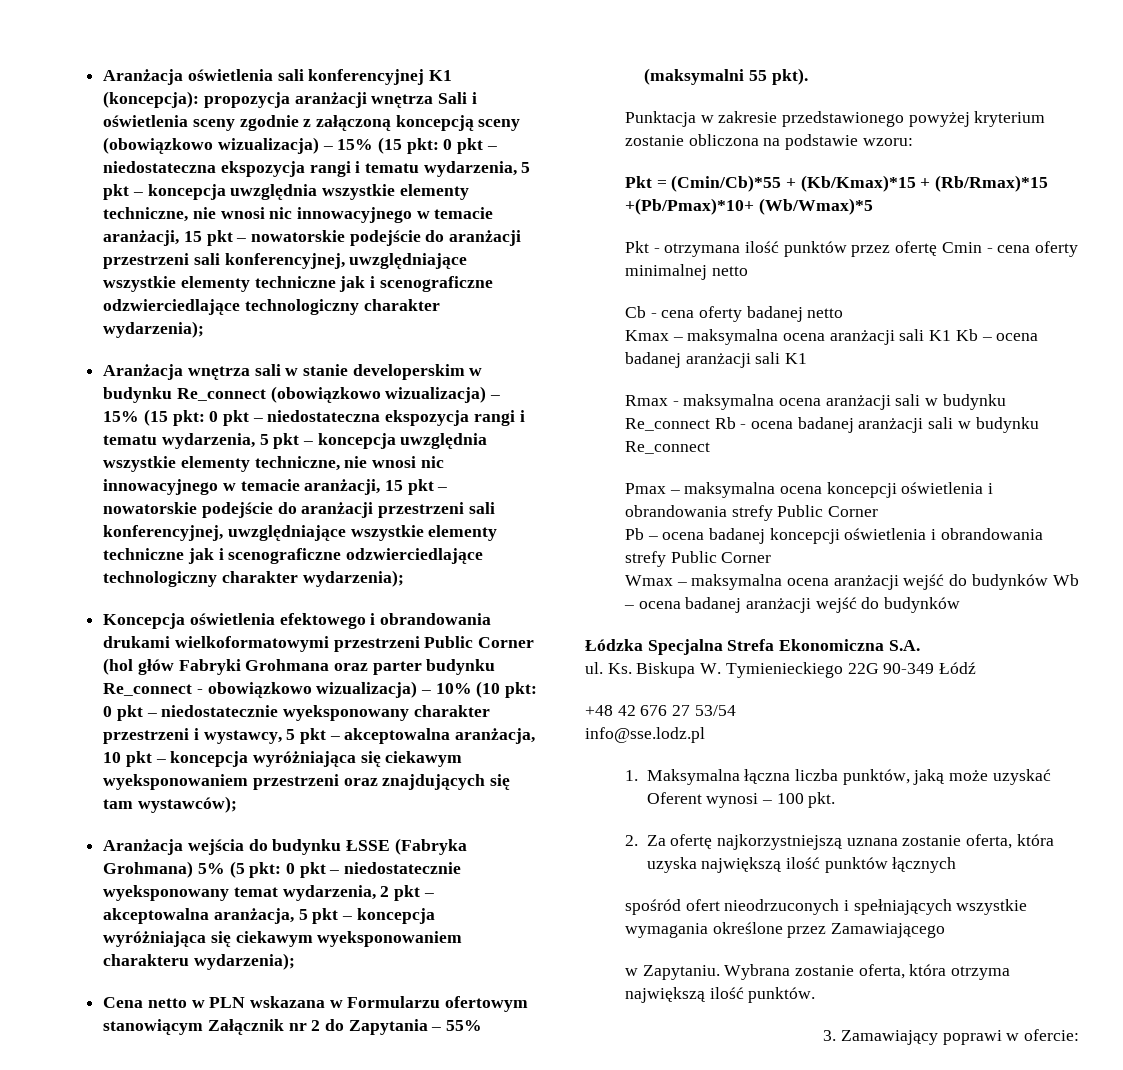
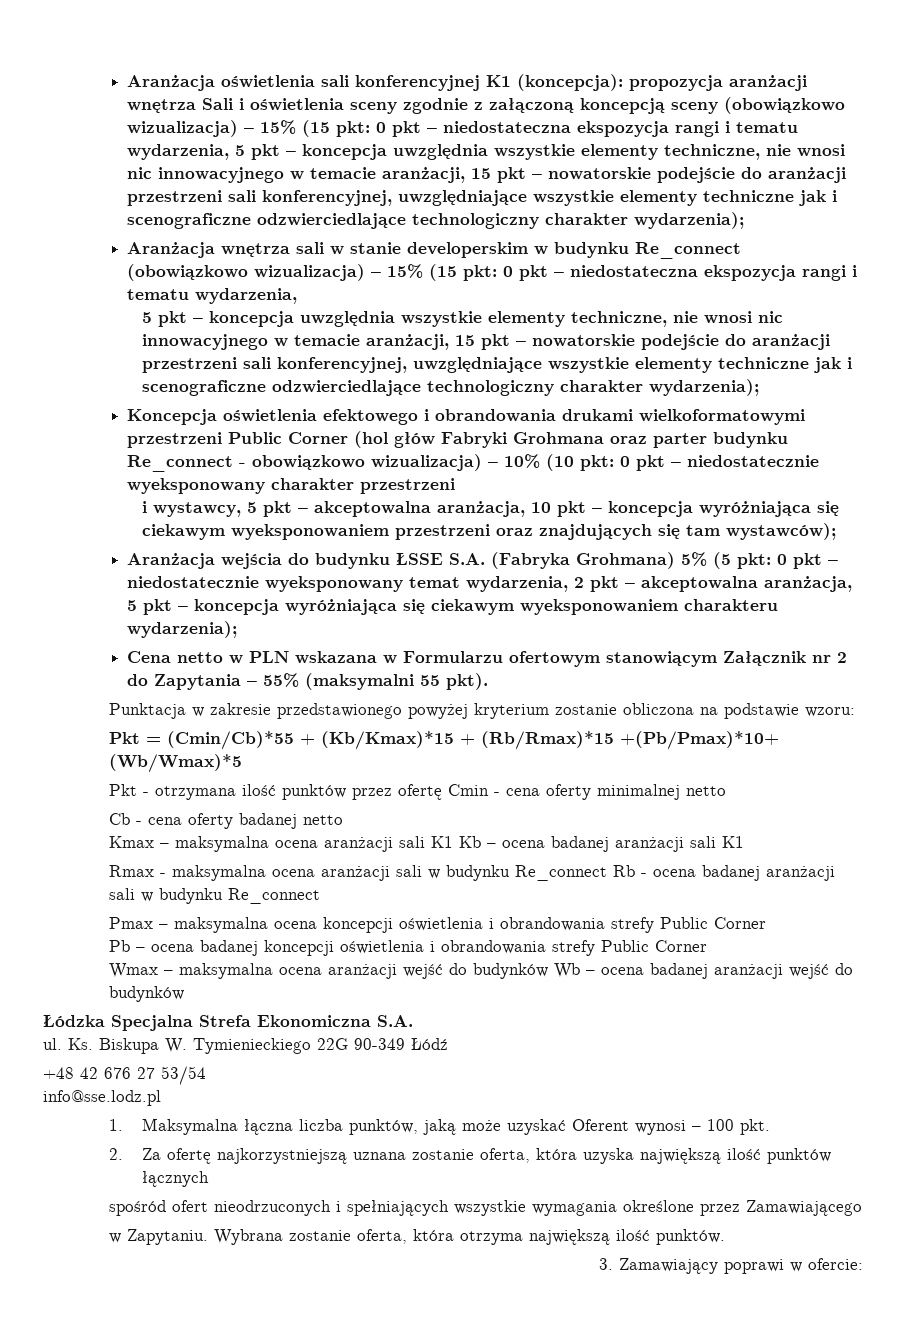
- Aranżacja wnętrza sali w stanie developerskim w budynku Re_connect (obowiązkowo wizualizacja) – 15% (15 pkt: 0 pkt – niedostateczna ekspozycja rangi i tematu wydarzenia, 5 pkt – koncepcja uwzględnia wszystkie elementy techniczne, nie wnosi nic innowacyjnego w temacie aranżacji, 15 pkt – nowatorskie podejście do aranżacji przestrzeni sali konferencyjnej, uwzględniające wszystkie elementy techniczne jak i scenograficzne odzwierciedlające technologiczny charakter wydarzenia);
+ Aranżacja wnętrza sali w stanie developerskim w budynku Re_connect (obowiązkowo wizualizacja) – 15% (15 pkt: 0 pkt – niedostateczna ekspozycja rangi i tematu wydarzenia,
+ 5 pkt – koncepcja uwzględnia wszystkie elementy techniczne, nie wnosi nic innowacyjnego w temacie aranżacji, 15 pkt – nowatorskie podejście do aranżacji przestrzeni sali konferencyjnej, uwzględniające wszystkie elementy techniczne jak i scenograficzne odzwierciedlające technologiczny charakter wydarzenia);
- Koncepcja oświetlenia efektowego i obrandowania drukami wielkoformatowymi przestrzeni Public Corner (hol głów Fabryki Grohmana oraz parter budynku Re_connect - obowiązkowo wizualizacja) – 10% (10 pkt: 0 pkt – niedostatecznie wyeksponowany charakter przestrzeni i wystawcy, 5 pkt – akceptowalna aranżacja, 10 pkt – koncepcja wyróżniająca się ciekawym wyeksponowaniem przestrzeni oraz znajdujących się tam wystawców);
+ Koncepcja oświetlenia efektowego i obrandowania drukami wielkoformatowymi przestrzeni Public Corner (hol głów Fabryki Grohmana oraz parter budynku Re_connect - obowiązkowo wizualizacja) – 10% (10 pkt: 0 pkt – niedostatecznie wyeksponowany charakter przestrzeni
+ i wystawcy, 5 pkt – akceptowalna aranżacja, 10 pkt – koncepcja wyróżniająca się ciekawym wyeksponowaniem przestrzeni oraz znajdujących się tam wystawców);
- Aranżacja wejścia do budynku ŁSSE (Fabryka Grohmana) 5% (5 pkt: 0 pkt – niedostatecznie wyeksponowany temat wydarzenia, 2 pkt – akceptowalna aranżacja, 5 pkt – koncepcja wyróżniająca się ciekawym wyeksponowaniem charakteru wydarzenia);
+ Aranżacja wejścia do budynku ŁSSE S.A. (Fabryka Grohmana) 5% (5 pkt: 0 pkt – niedostatecznie wyeksponowany temat wydarzenia, 2 pkt – akceptowalna aranżacja, 5 pkt – koncepcja wyróżniająca się ciekawym wyeksponowaniem charakteru wydarzenia);

